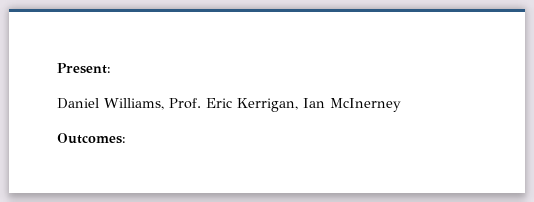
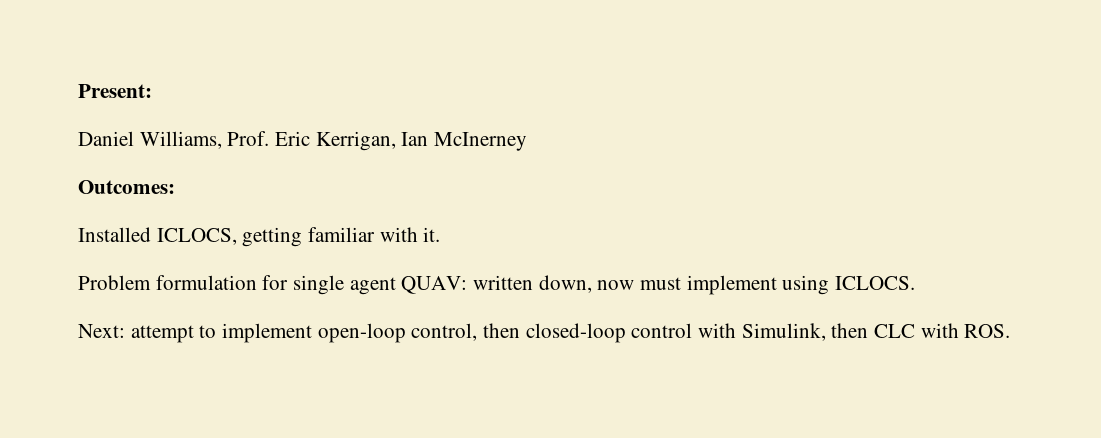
+ Installed ICLOCS, getting familiar with it.
+ Problem formulation for single agent QUAV: written down, now must implement using ICLOCS.
+ Next: attempt to implement open-loop control, then closed-loop control with Simulink, then CLC with ROS.

